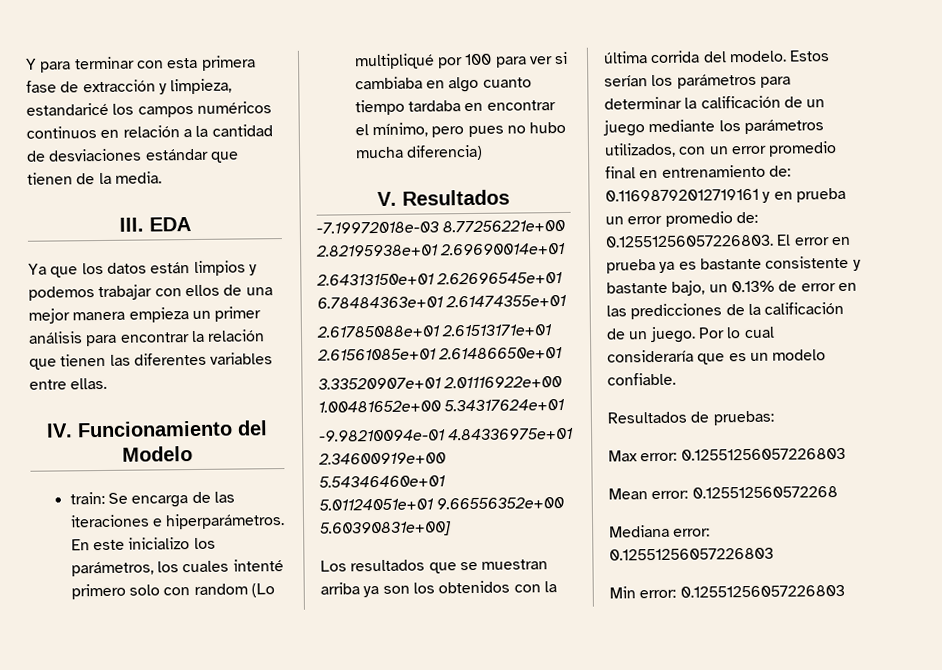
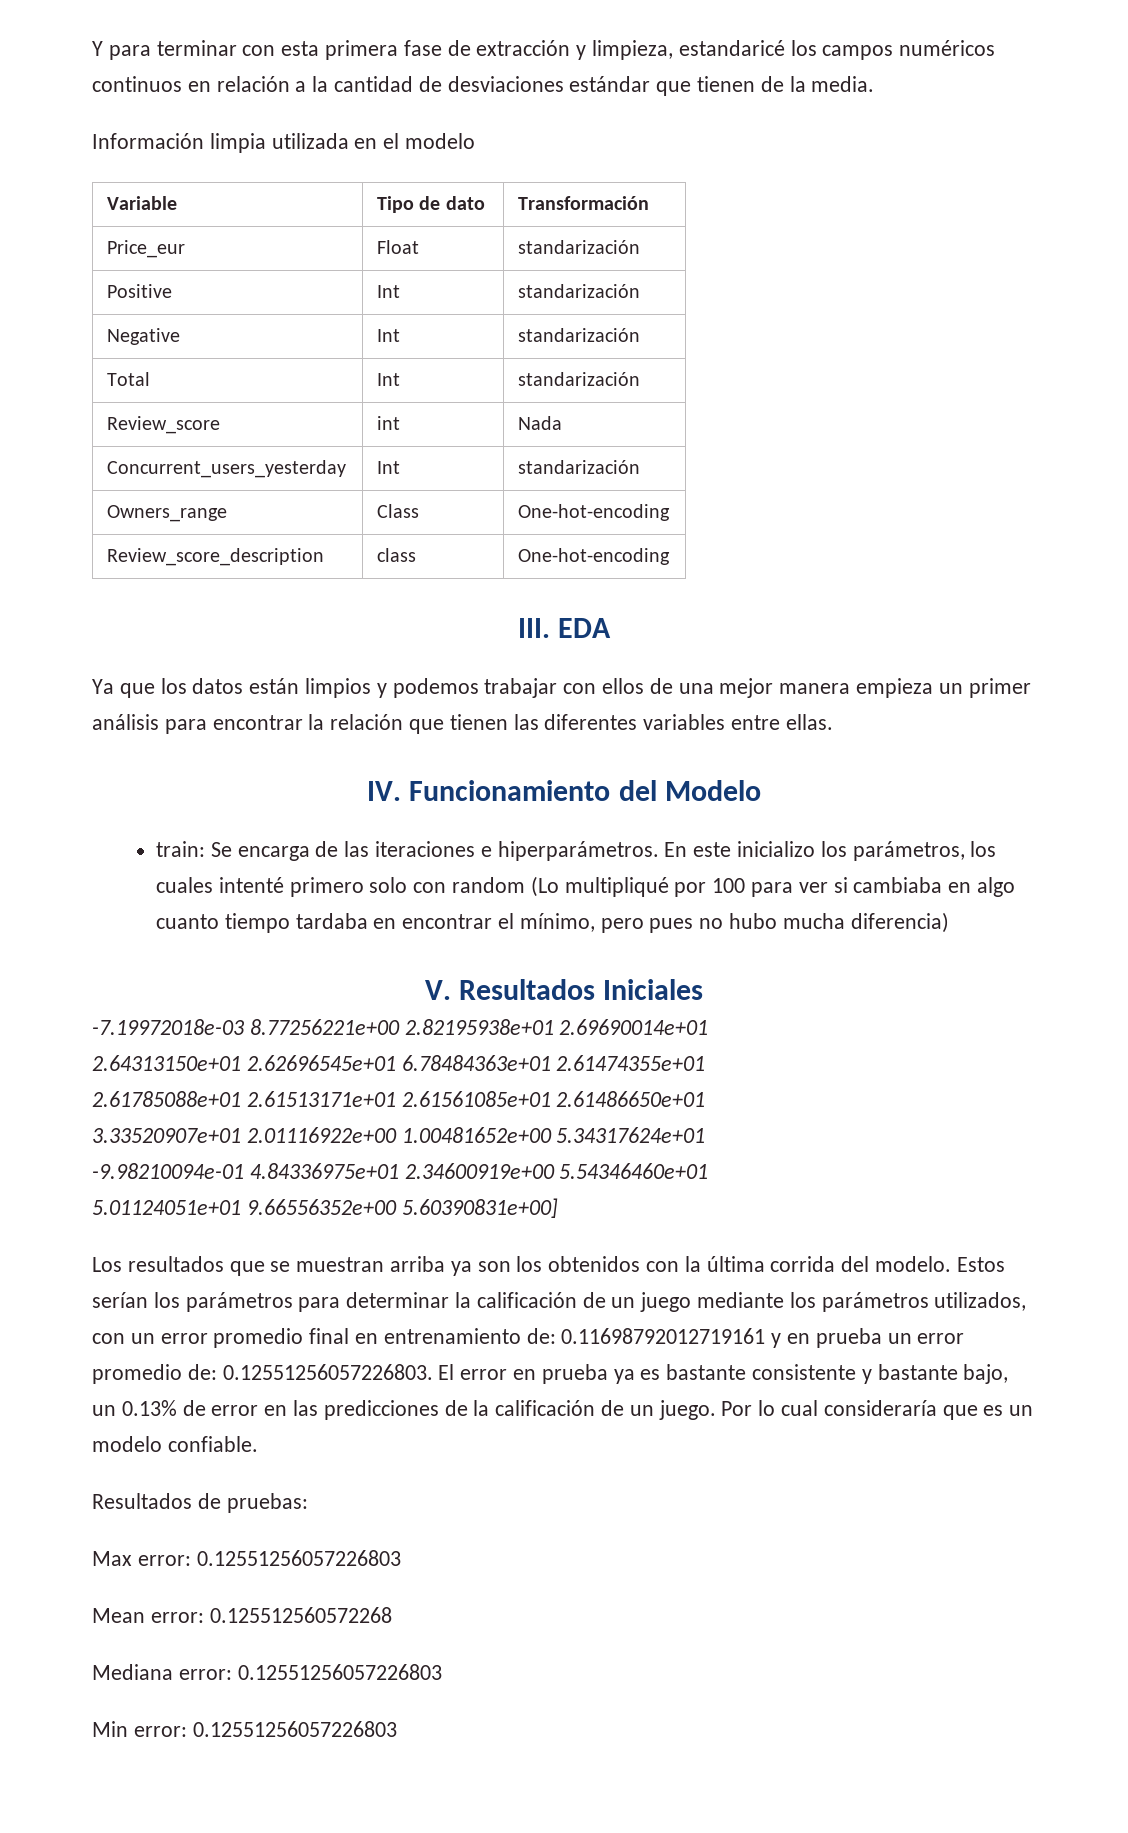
+ Información limpia utilizada en el modelo
+ Variable | Tipo de dato | Transformación
+ Price_eur | Float | standarización
+ Positive | Int | standarización
+ Negative | Int | standarización
+ Total | Int | standarización
+ Review_score | int | Nada
+ Concurrent_users_yesterday | Int | standarización
+ Owners_range | Class | One-hot-encoding
+ Review_score_description | class | One-hot-encoding
- V. Resultados
+ V. Resultados Iniciales

